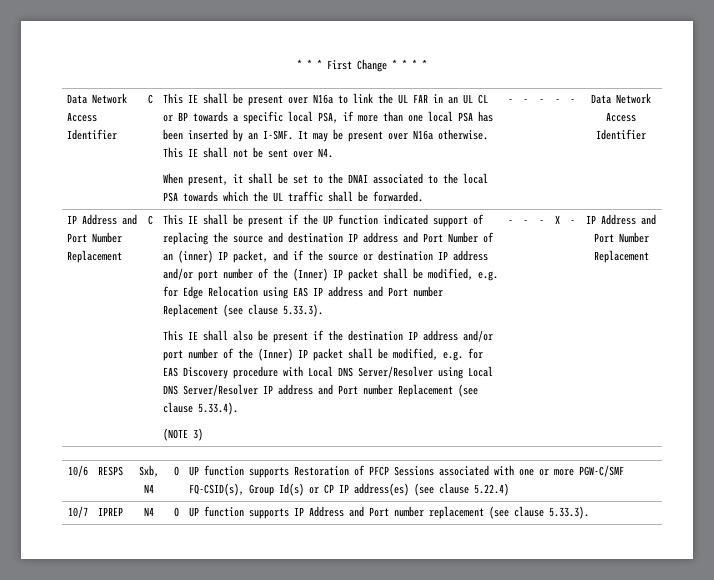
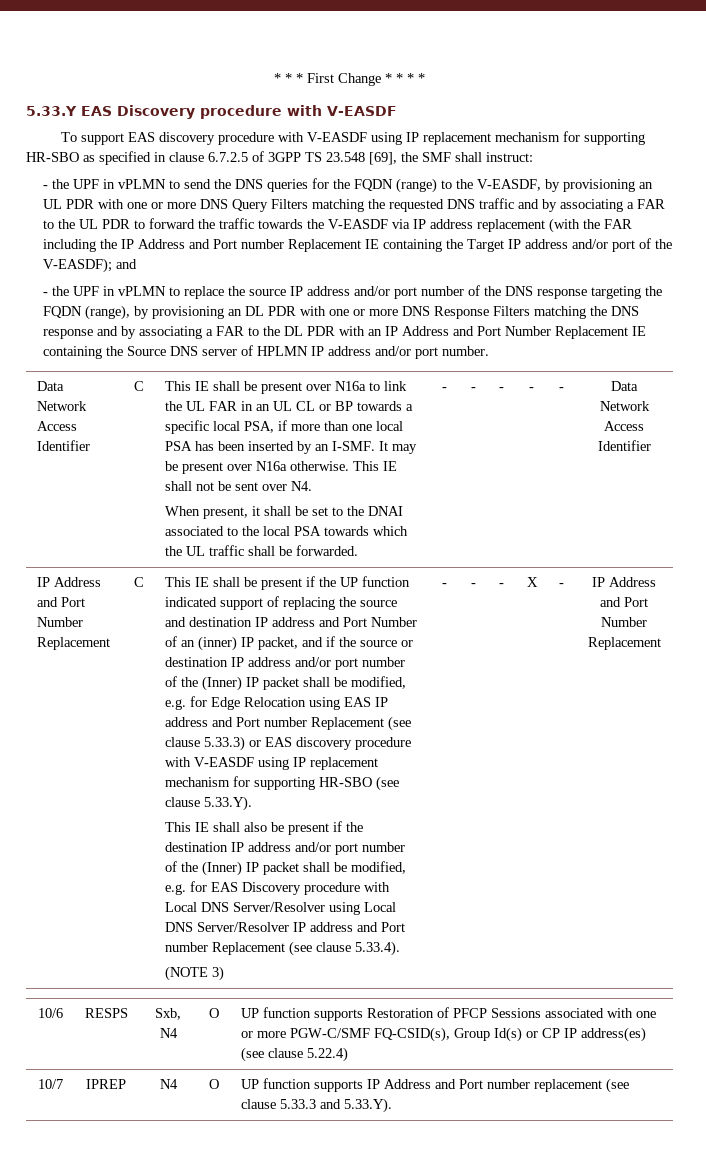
+ 5.33.Y EAS Discovery procedure with V-EASDF
+ To support EAS discovery procedure with V-EASDF using IP replacement mechanism for supporting HR-SBO as specified in clause 6.7.2.5 of 3GPP TS 23.548 [69], the SMF shall instruct:
+ - the UPF in vPLMN to send the DNS queries for the FQDN (range) to the V-EASDF, by provisioning an UL PDR with one or more DNS Query Filters matching the requested DNS traffic and by associating a FAR to the UL PDR to forward the traffic towards the V-EASDF via IP address replacement (with the FAR including the IP Address and Port number Replacement IE containing the Target IP address and/or port of the V-EASDF); and
+ - the UPF in vPLMN to replace the source IP address and/or port number of the DNS response targeting the FQDN (range), by provisioning an DL PDR with one or more DNS Response Filters matching the DNS response and by associating a FAR to the DL PDR with an IP Address and Port Number Replacement IE containing the Source DNS server of HPLMN IP address and/or port number.
- This IE shall be present if the UP function indicated support of replacing the source and destination IP address and Port Number of an (inner) IP packet, and if the source or destination IP address and/or port number of the (Inner) IP packet shall be modified, e.g. for Edge Relocation using EAS IP address and Port number Replacement (see clause 5.33.3).
+ This IE shall be present if the UP function indicated support of replacing the source and destination IP address and Port Number of an (inner) IP packet, and if the source or destination IP address and/or port number of the (Inner) IP packet shall be modified, e.g. for Edge Relocation using EAS IP address and Port number Replacement (see clause 5.33.3) or EAS discovery procedure with V-EASDF using IP replacement mechanism for supporting HR-SBO (see clause 5.33.Y).
- 10/7 | IPREP | N4 | O | UP function supports IP Address and Port number replacement (see clause 5.33.3).
+ 10/7 | IPREP | N4 | O | UP function supports IP Address and Port number replacement (see clause 5.33.3 and 5.33.Y).

